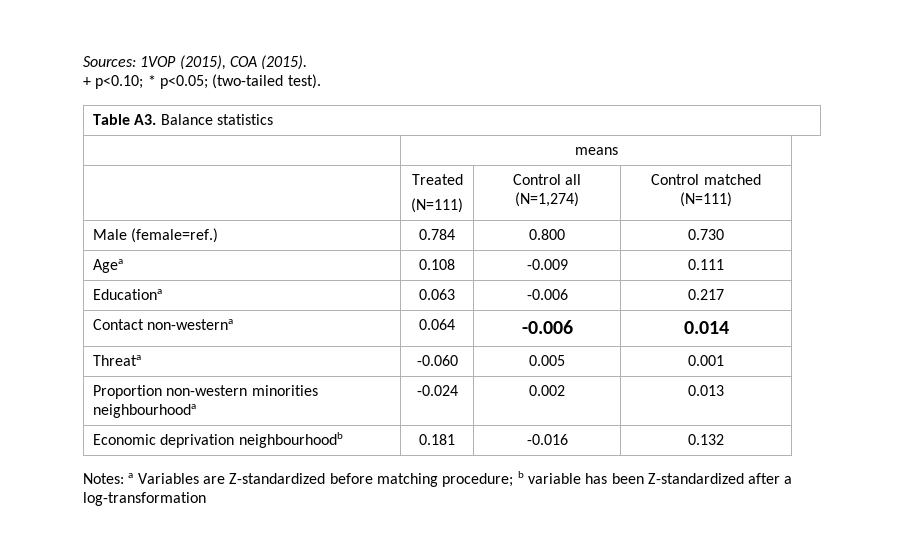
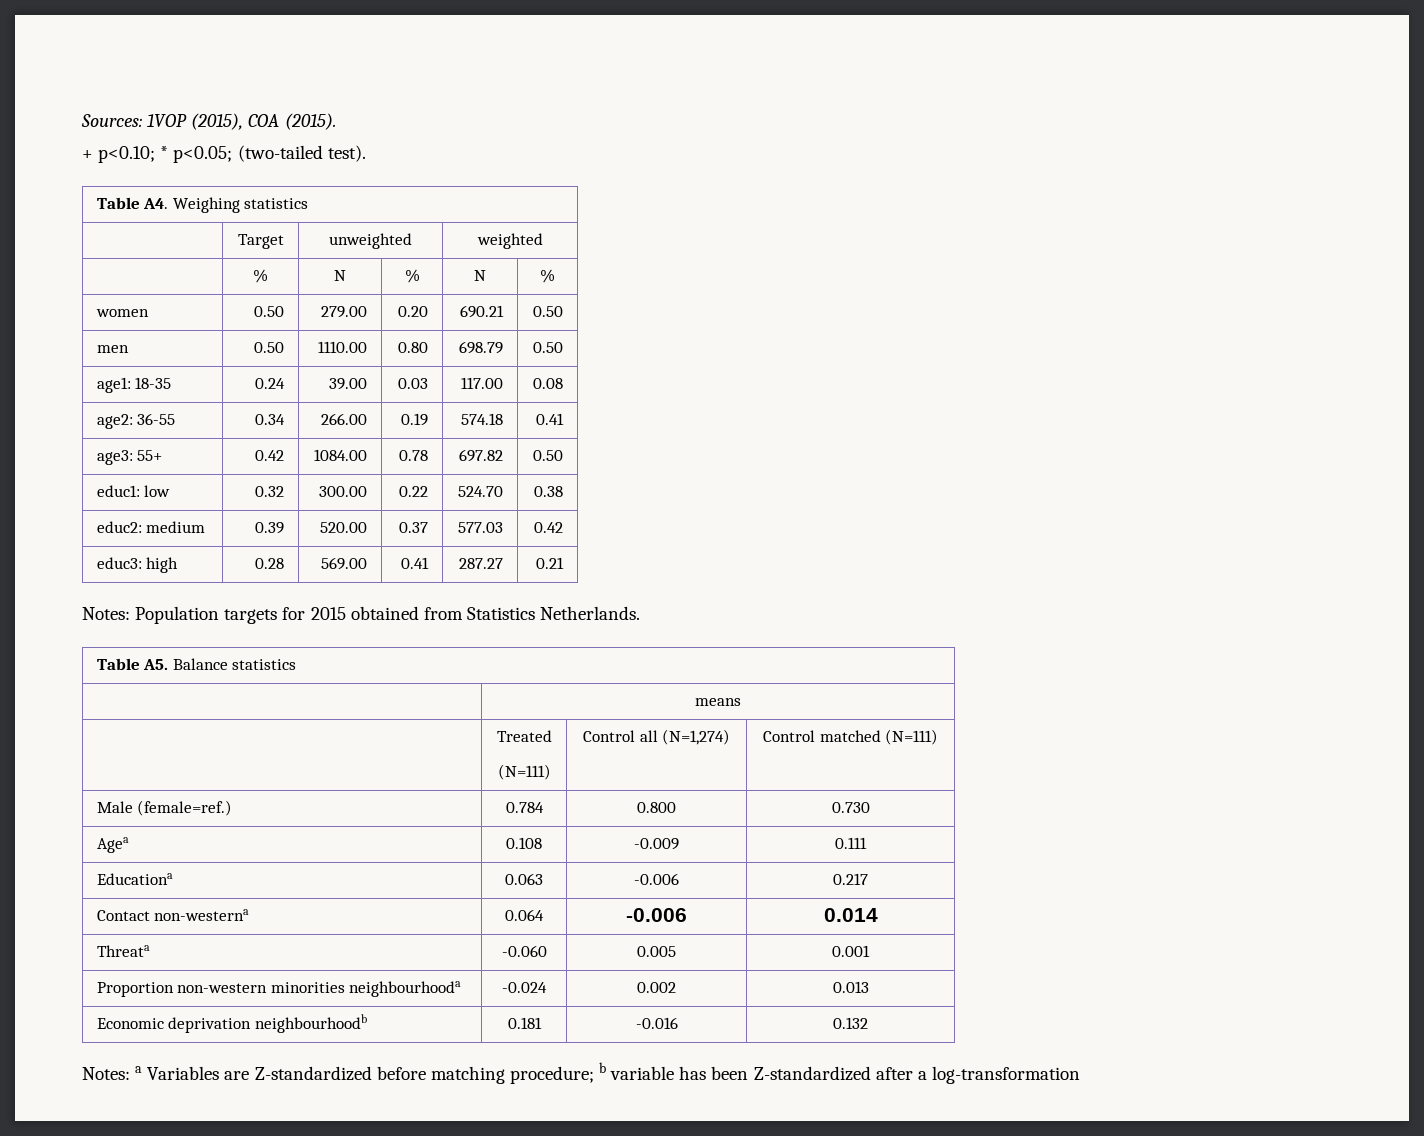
- Table A3. Balance statistics
+ Table A4. Weighing statistics
+ | Target | unweighted | weighted
+ | % | N | % | N | %
+ women | 0.50 | 279.00 | 0.20 | 690.21 | 0.50
+ men | 0.50 | 1110.00 | 0.80 | 698.79 | 0.50
+ age1: 18-35 | 0.24 | 39.00 | 0.03 | 117.00 | 0.08
+ age2: 36-55 | 0.34 | 266.00 | 0.19 | 574.18 | 0.41
+ age3: 55+ | 0.42 | 1084.00 | 0.78 | 697.82 | 0.50
+ educ1: low | 0.32 | 300.00 | 0.22 | 524.70 | 0.38
+ educ2: medium | 0.39 | 520.00 | 0.37 | 577.03 | 0.42
+ educ3: high | 0.28 | 569.00 | 0.41 | 287.27 | 0.21
+ Notes: Population targets for 2015 obtained from Statistics Netherlands.
+ Table A5. Balance statistics

